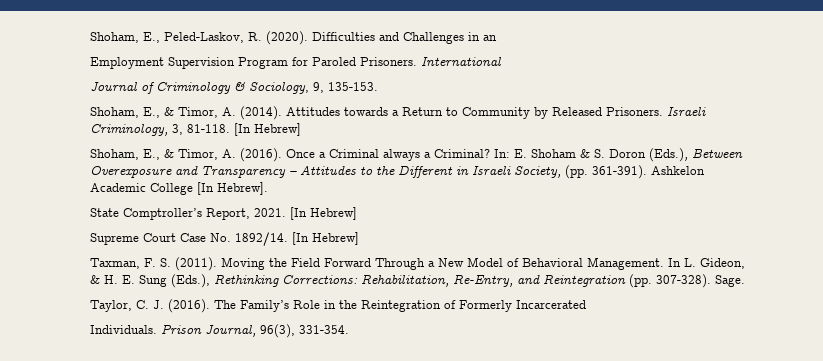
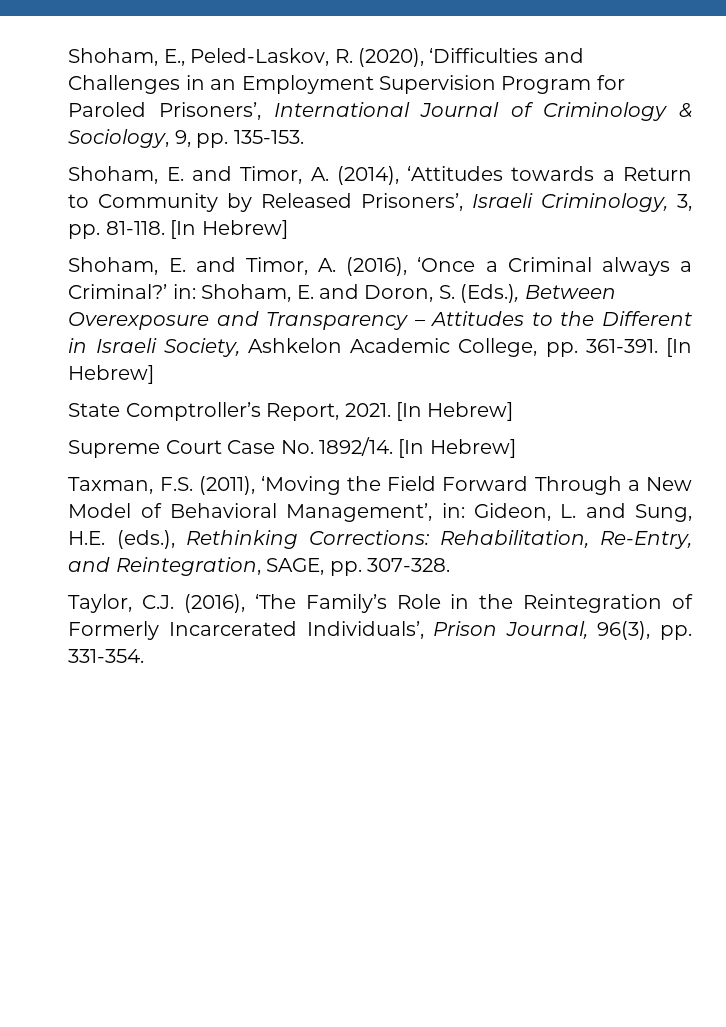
- Shoham, E., Peled-Laskov, R. (2020). Difficulties and Challenges in an
- Employment Supervision Program for Paroled Prisoners. International
- Journal of Criminology & Sociology, 9, 135-153.
+ Shoham, E., Peled-Laskov, R. (2020), ‘Difficulties and Challenges in an Employment Supervision Program for Paroled Prisoners’, International Journal of Criminology & Sociology, 9, pp. 135-153.
- Shoham, E., & Timor, A. (2014). Attitudes towards a Return to Community by Released Prisoners. Israeli Criminology, 3, 81-118.
+ Shoham, E. and Timor, A. (2014), ‘Attitudes towards a Return to Community by Released Prisoners’, Israeli Criminology, 3, pp. 81-118.
- Shoham, E., & Timor, A. (2016). Once a Criminal always a Criminal? In: E. Shoham & S. Doron (Eds.), Between Overexposure and Transparency – Attitudes to the Different in Israeli Society, (pp. 361-391). Ashkelon Academic College [In Hebrew].
+ Shoham, E. and Timor, A. (2016), ‘Once a Criminal always a Criminal?’ in: Shoham, E. and Doron, S. (Eds.), Between Overexposure and Transparency – Attitudes to the Different in Israeli Society, Ashkelon Academic College, pp. 361-391. [In Hebrew]
- Taxman, F. S. (2011). Moving the Field Forward Through a New Model of Behavioral Management. In L. Gideon, & H. E. Sung (Eds.), Rethinking Corrections: Rehabilitation, Re-Entry, and Reintegration (pp. 307-328). Sage.
- Taylor, C. J. (2016). The Family’s Role in the Reintegration of Formerly Incarcerated
- Individuals. Prison Journal, 96(3), 331-354.
+ Taxman, F.S. (2011), ‘Moving the Field Forward Through a New Model of Behavioral Management’, in: Gideon, L. and Sung, H.E. (eds.), Rethinking Corrections: Rehabilitation, Re-Entry, and Reintegration, SAGE, pp. 307-328.
+ Taylor, C.J. (2016), ‘The Family’s Role in the Reintegration of Formerly Incarcerated Individuals’, Prison Journal, 96(3), pp. 331-354.

